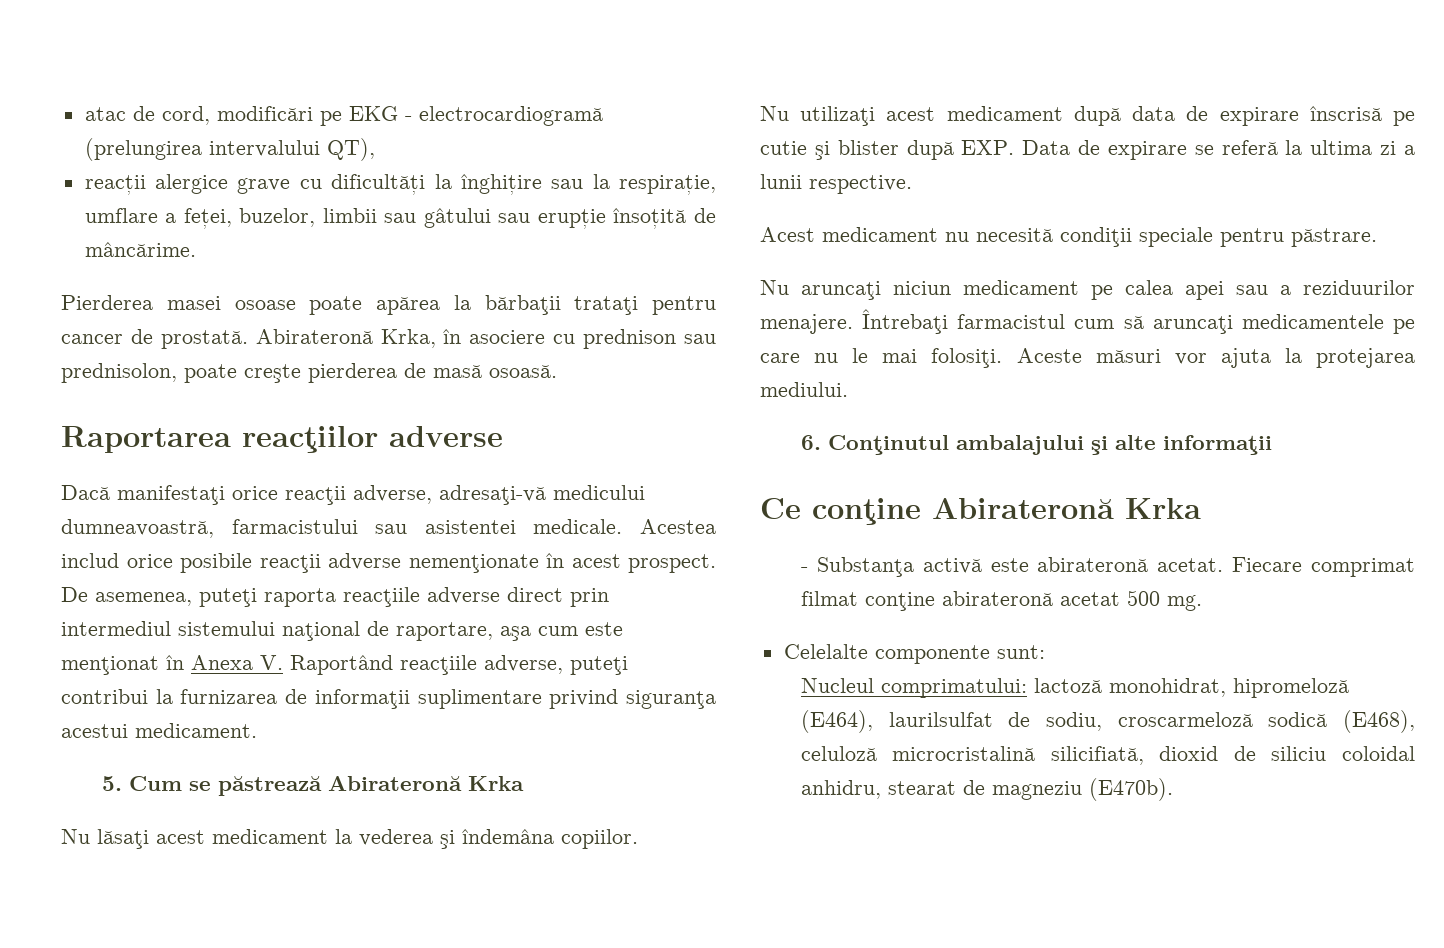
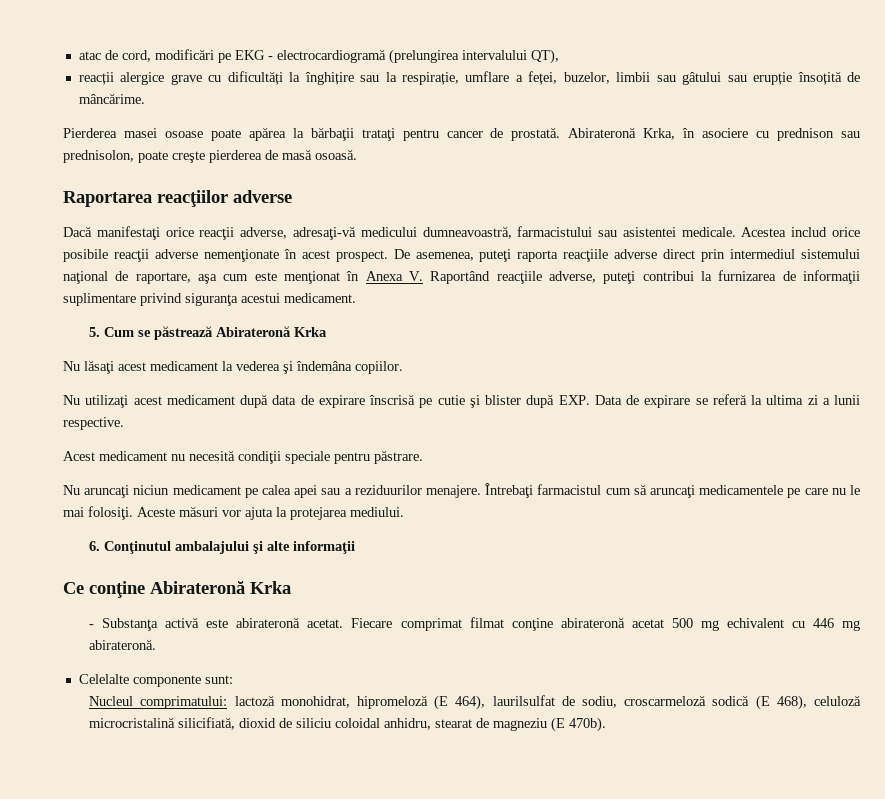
- Fiecare comprimat filmat conţine abirateronă acetat 500 mg.
+ Fiecare comprimat filmat conţine abirateronă acetat 500 mg echivalent cu 446 mg abirateronă.
- Nucleul comprimatului: lactoză monohidrat, hipromeloză (E464), laurilsulfat de sodiu, croscarmeloză sodică (E468), celuloză microcristalină silicifiată, dioxid de siliciu coloidal anhidru, stearat de magneziu (E470b).
+ Nucleul comprimatului: lactoză monohidrat, hipromeloză (E 464), laurilsulfat de sodiu, croscarmeloză sodică (E 468), celuloză microcristalină silicifiată, dioxid de siliciu coloidal anhidru, stearat de magneziu (E 470b).

